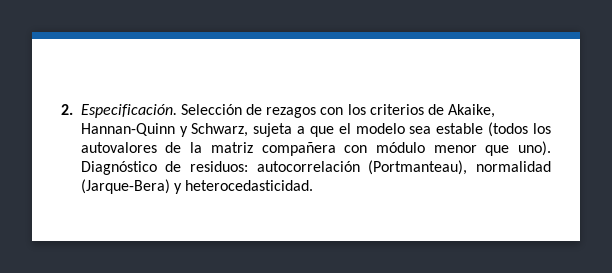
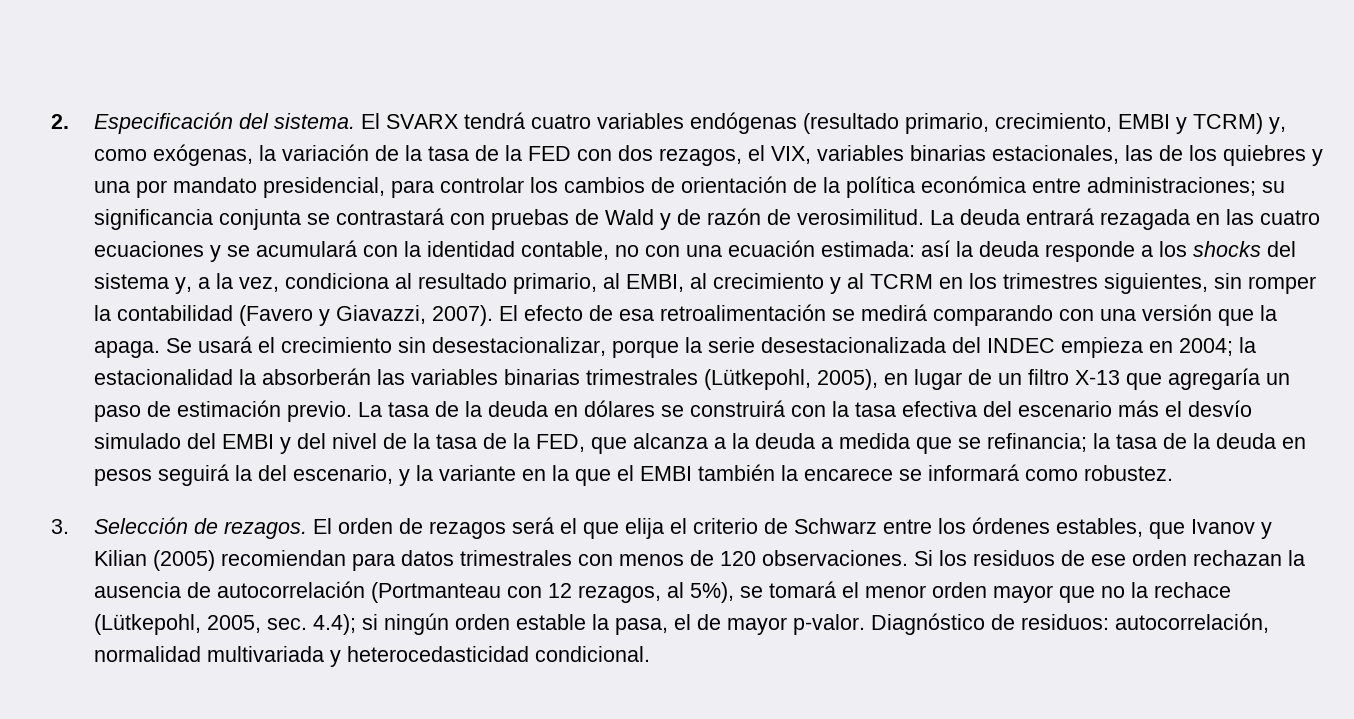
- 2. Especificación. Selección de rezagos con los criterios de Akaike, Hannan-Quinn y Schwarz, sujeta a que el modelo sea estable (todos los autovalores de la matriz compañera con módulo menor que uno). Diagnóstico de residuos: autocorrelación (Portmanteau), normalidad (Jarque-Bera) y heterocedasticidad.
+ 2. Especificación del sistema. El SVARX tendrá cuatro variables endógenas (resultado primario, crecimiento, EMBI y TCRM) y, como exógenas, la variación de la tasa de la FED con dos rezagos, el VIX, variables binarias estacionales, las de los quiebres y una por mandato presidencial, para controlar los cambios de orientación de la política económica entre administraciones; su significancia conjunta se contrastará con pruebas de Wald y de razón de verosimilitud. La deuda entrará rezagada en las cuatro ecuaciones y se acumulará con la identidad contable, no con una ecuación estimada: así la deuda responde a los shocks del sistema y, a la vez, condiciona al resultado primario, al EMBI, al crecimiento y al TCRM en los trimestres siguientes, sin romper la contabilidad (Favero y Giavazzi, 2007). El efecto de esa retroalimentación se medirá comparando con una versión que la apaga. Se usará el crecimiento sin desestacionalizar, porque la serie desestacionalizada del INDEC empieza en 2004; la estacionalidad la absorberán las variables binarias trimestrales (Lütkepohl, 2005), en lugar de un filtro X-13 que agregaría un paso de estimación previo. La tasa de la deuda en dólares se construirá con la tasa efectiva del escenario más el desvío simulado del EMBI y del nivel de la tasa de la FED, que alcanza a la deuda a medida que se refinancia; la tasa de la deuda en pesos seguirá la del escenario, y la variante en la que el EMBI también la encarece se informará como robustez.
+ 3. Selección de rezagos. El orden de rezagos será el que elija el criterio de Schwarz entre los órdenes estables, que Ivanov y Kilian (2005) recomiendan para datos trimestrales con menos de 120 observaciones. Si los residuos de ese orden rechazan la ausencia de autocorrelación (Portmanteau con 12 rezagos, al 5%), se tomará el menor orden mayor que no la rechace (Lütkepohl, 2005, sec. 4.4); si ningún orden estable la pasa, el de mayor p-valor. Diagnóstico de residuos: autocorrelación, normalidad multivariada y heterocedasticidad condicional.

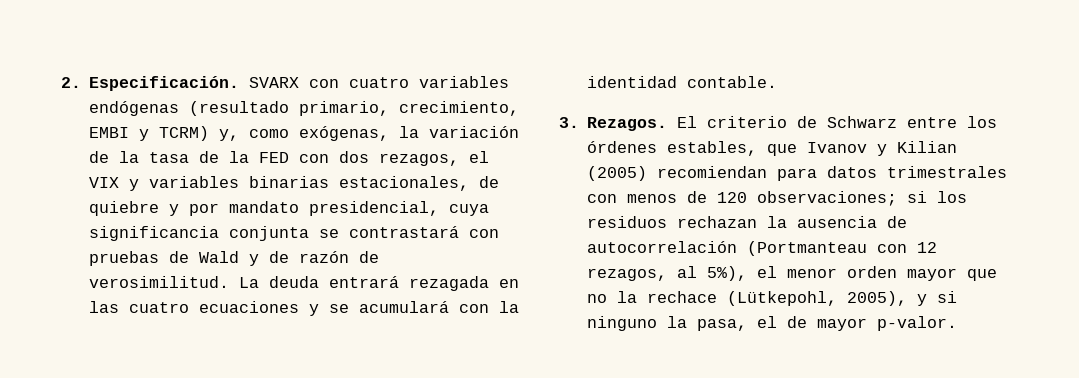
- 2. Especificación del sistema. El SVARX tendrá cuatro variables endógenas (resultado primario, crecimiento, EMBI y TCRM) y, como exógenas, la variación de la tasa de la FED con dos rezagos, el VIX, variables binarias estacionales, las de los quiebres y una por mandato presidencial, para controlar los cambios de orientación de la política económica entre administraciones; su significancia conjunta se contrastará con pruebas de Wald y de razón de verosimilitud.
+ 2. Especificación. SVARX con cuatro variables endógenas (resultado primario, crecimiento, EMBI y TCRM) y, como exógenas, la variación de la tasa de la FED con dos rezagos, el VIX y variables binarias estacionales, de quiebre y por mandato presidencial, cuya significancia conjunta se contrastará con pruebas de Wald y de razón de verosimilitud.
- La deuda entrará rezagada en las cuatro ecuaciones y se acumulará con la identidad contable, no con una ecuación estimada: así la deuda responde a los shocks del sistema y, a la vez, condiciona al resultado primario, al EMBI, al crecimiento y al TCRM en los trimestres siguientes, sin romper la contabilidad (Favero y Giavazzi, 2007). El efecto de esa retroalimentación se medirá comparando con una versión que la apaga. Se usará el crecimiento sin desestacionalizar, porque la serie desestacionalizada del INDEC empieza en 2004; la estacionalidad la absorberán las variables binarias trimestrales (Lütkepohl, 2005), en lugar de un filtro X-13 que agregaría un paso de estimación previo. La tasa de la deuda en dólares se construirá con la tasa efectiva del escenario más el desvío simulado del EMBI y del nivel de la tasa de la FED, que alcanza a la deuda a medida que se refinancia; la tasa de la deuda en pesos seguirá la del escenario, y la variante en la que el EMBI también la encarece se informará como robustez.
- 3. Selección de rezagos. El orden de rezagos será el que elija el criterio de Schwarz entre los órdenes estables, que Ivanov y Kilian (2005) recomiendan para datos trimestrales con menos de 120 observaciones. Si los residuos de ese orden rechazan la ausencia de autocorrelación (Portmanteau con 12 rezagos, al 5%), se tomará el menor orden mayor que no la rechace (Lütkepohl, 2005, sec. 4.4); si ningún orden estable la pasa, el de mayor p-valor. Diagnóstico de residuos: autocorrelación, normalidad multivariada y heterocedasticidad condicional.
+ La deuda entrará rezagada en las cuatro ecuaciones y se acumulará con la identidad contable.
+ 3. Rezagos. El criterio de Schwarz entre los órdenes estables, que Ivanov y Kilian (2005) recomiendan para datos trimestrales con menos de 120 observaciones; si los residuos rechazan la ausencia de autocorrelación (Portmanteau con 12 rezagos, al 5%), el menor orden mayor que no la rechace (Lütkepohl, 2005), y si ninguno la pasa, el de mayor p-valor.

